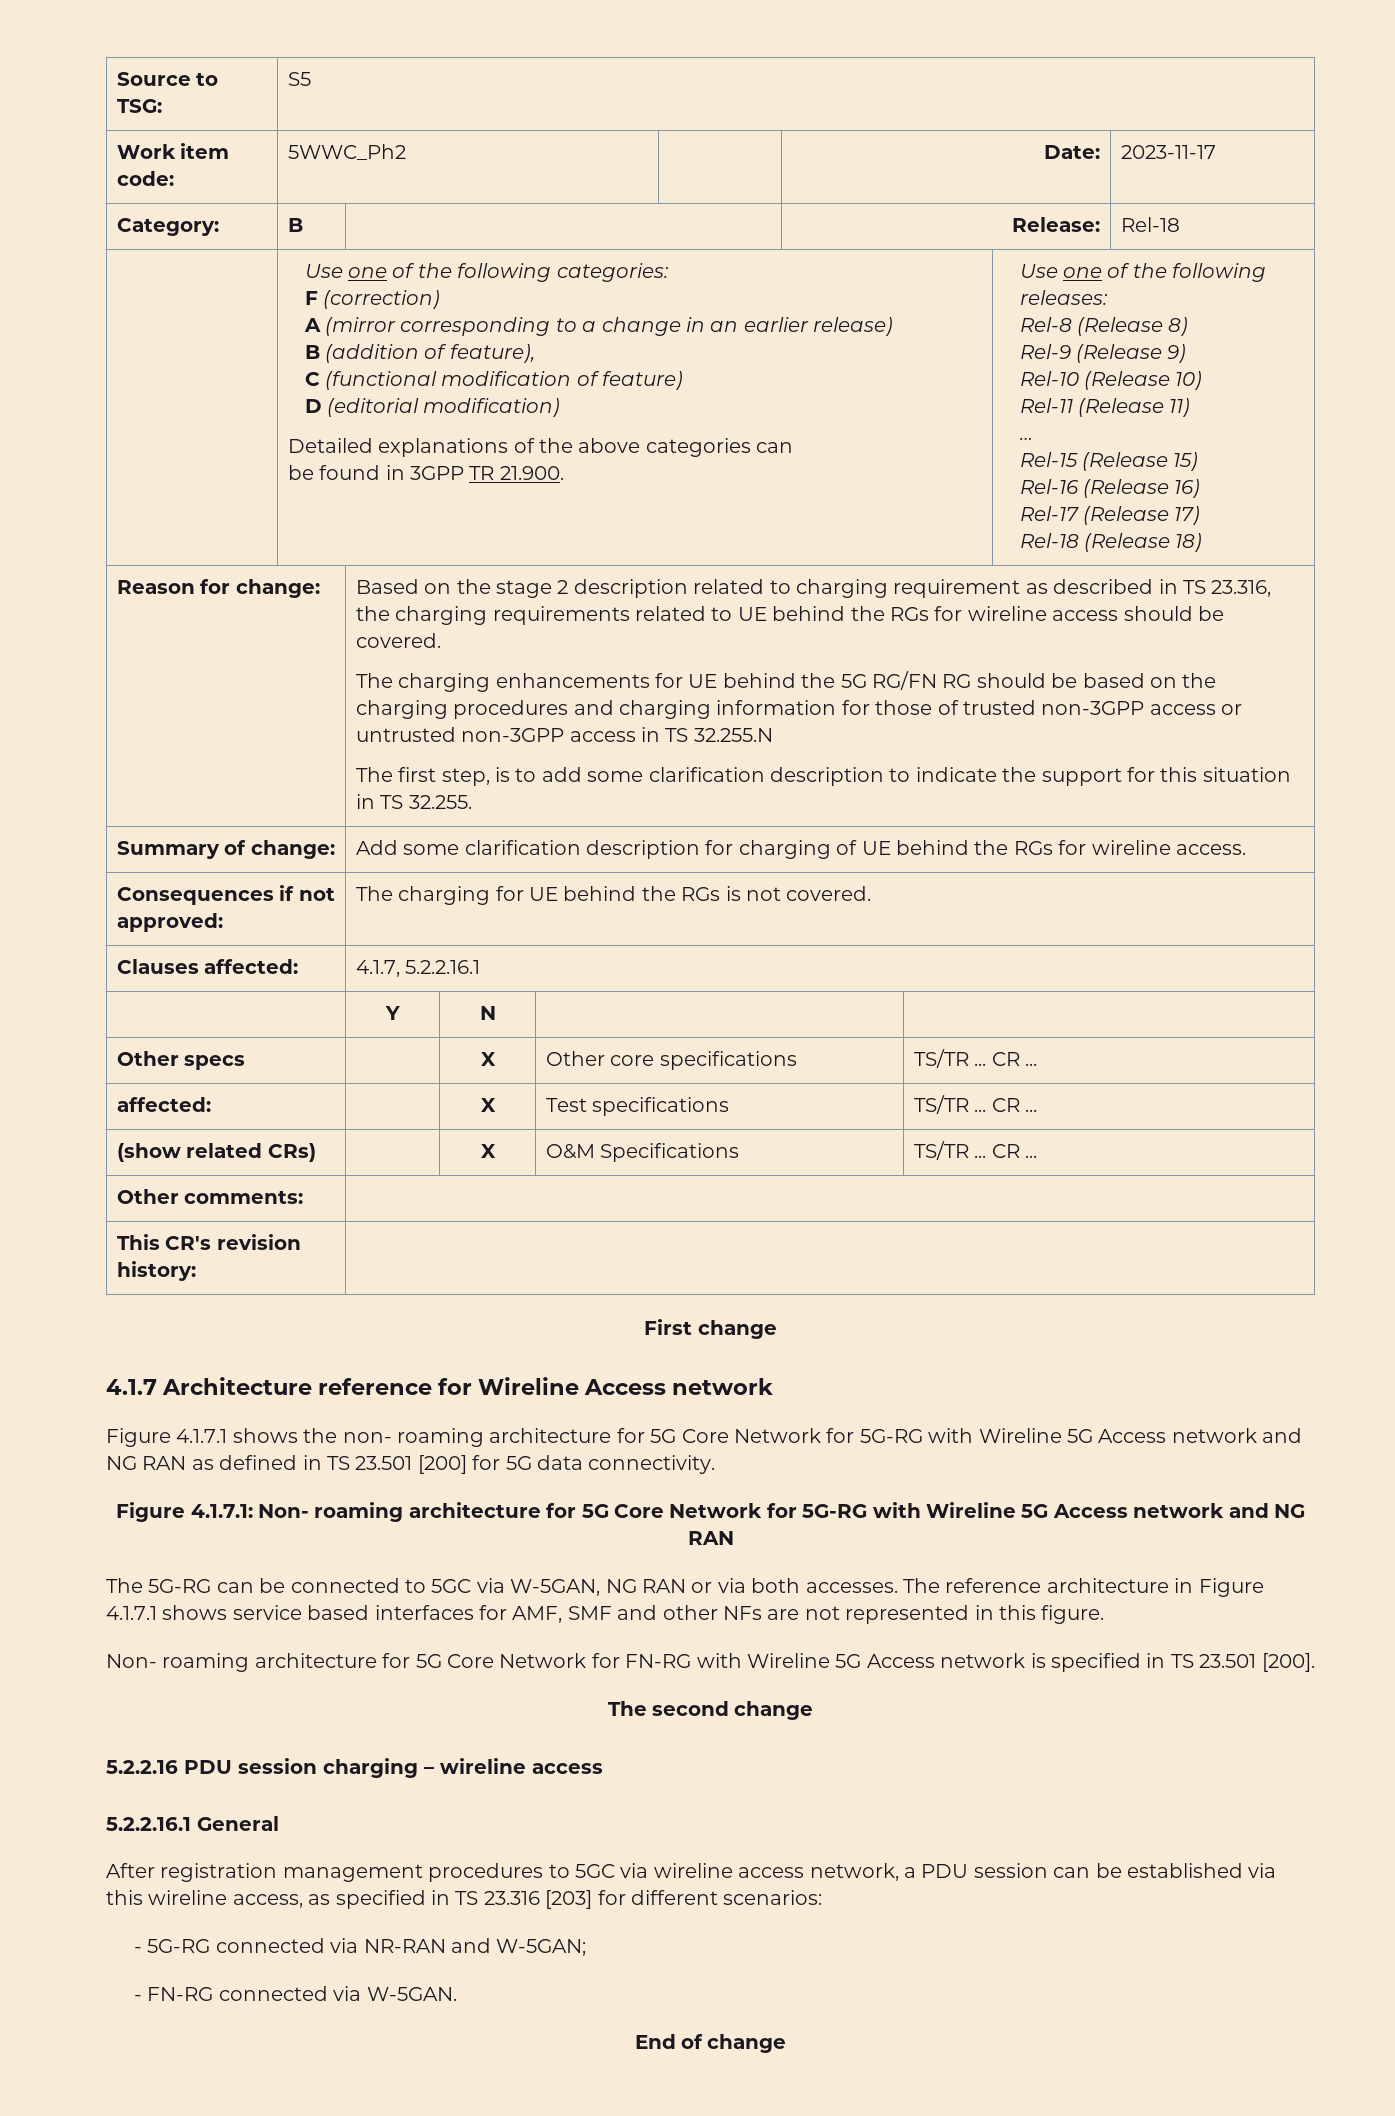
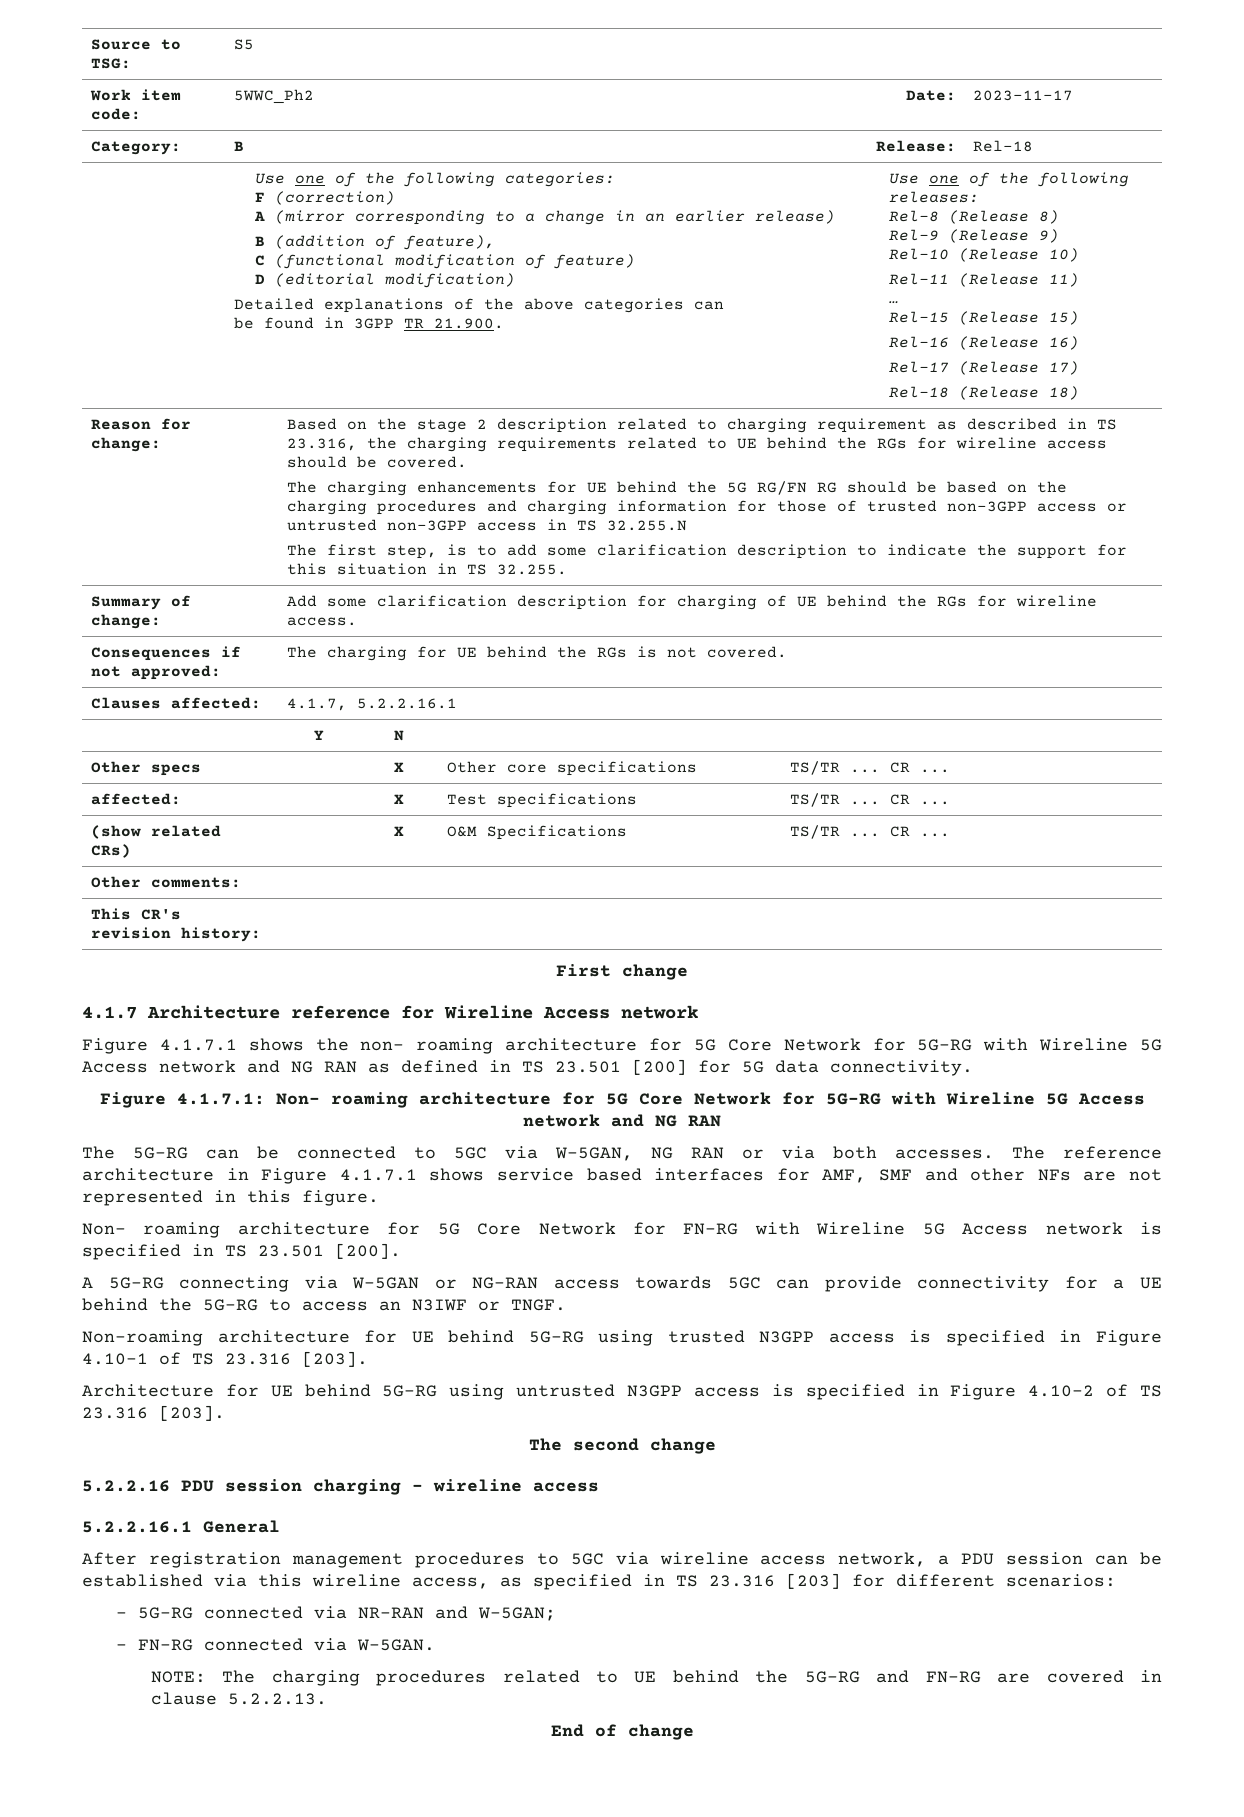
+ A 5G-RG connecting via W-5GAN or NG-RAN access towards 5GC can provide connectivity for a UE behind the 5G-RG to access an N3IWF or TNGF.
+ Non-roaming architecture for UE behind 5G-RG using trusted N3GPP access is specified in Figure 4.10-1 of TS 23.316 [203].
+ Architecture for UE behind 5G-RG using untrusted N3GPP access is specified in Figure 4.10-2 of TS 23.316 [203].
+ NOTE: The charging procedures related to UE behind the 5G-RG and FN-RG are covered in clause 5.2.2.13.

